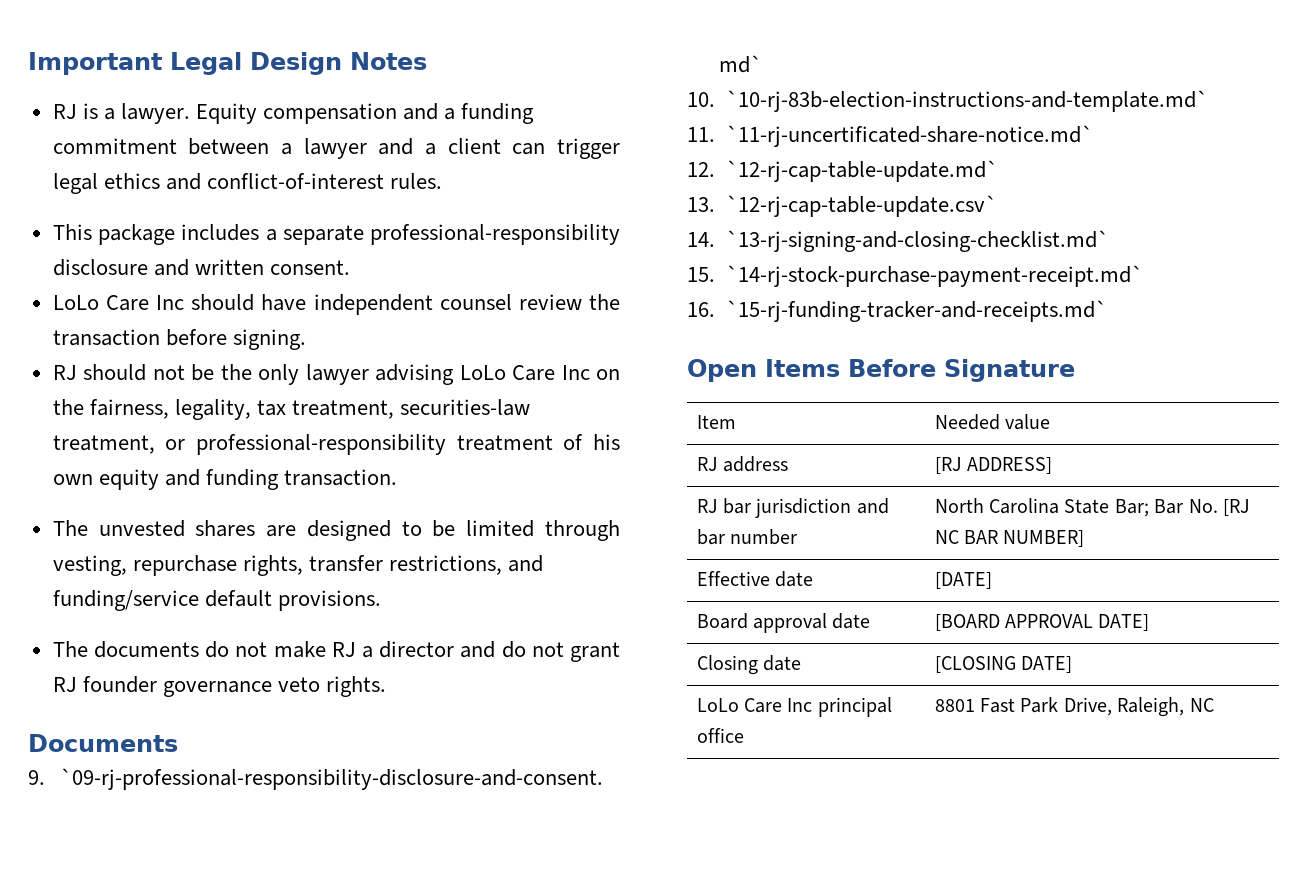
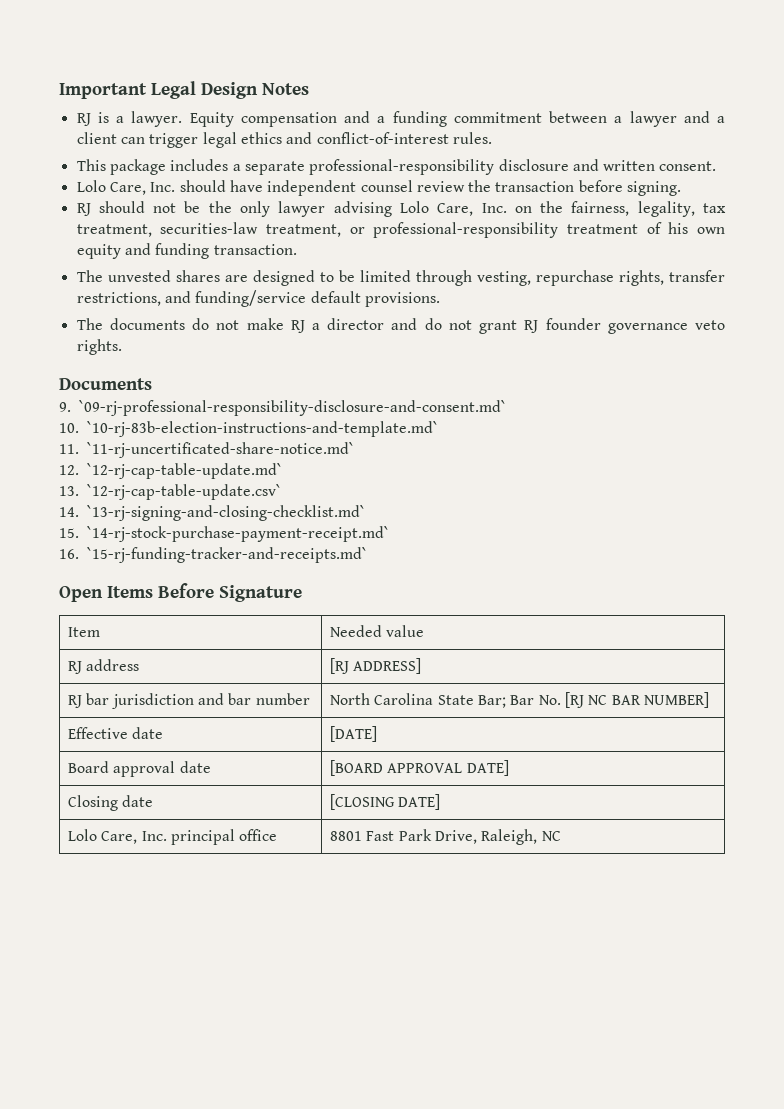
- LoLo Care Inc should have independent counsel review the transaction before signing.
+ Lolo Care, Inc. should have independent counsel review the transaction before signing.
- RJ should not be the only lawyer advising LoLo Care Inc on the fairness, legality, tax treatment, securities-law treatment, or professional-responsibility treatment of his own equity and funding transaction.
+ RJ should not be the only lawyer advising Lolo Care, Inc. on the fairness, legality, tax treatment, securities-law treatment, or professional-responsibility treatment of his own equity and funding transaction.
- LoLo Care Inc principal office | 8801 Fast Park Drive, Raleigh, NC
+ Lolo Care, Inc. principal office | 8801 Fast Park Drive, Raleigh, NC

